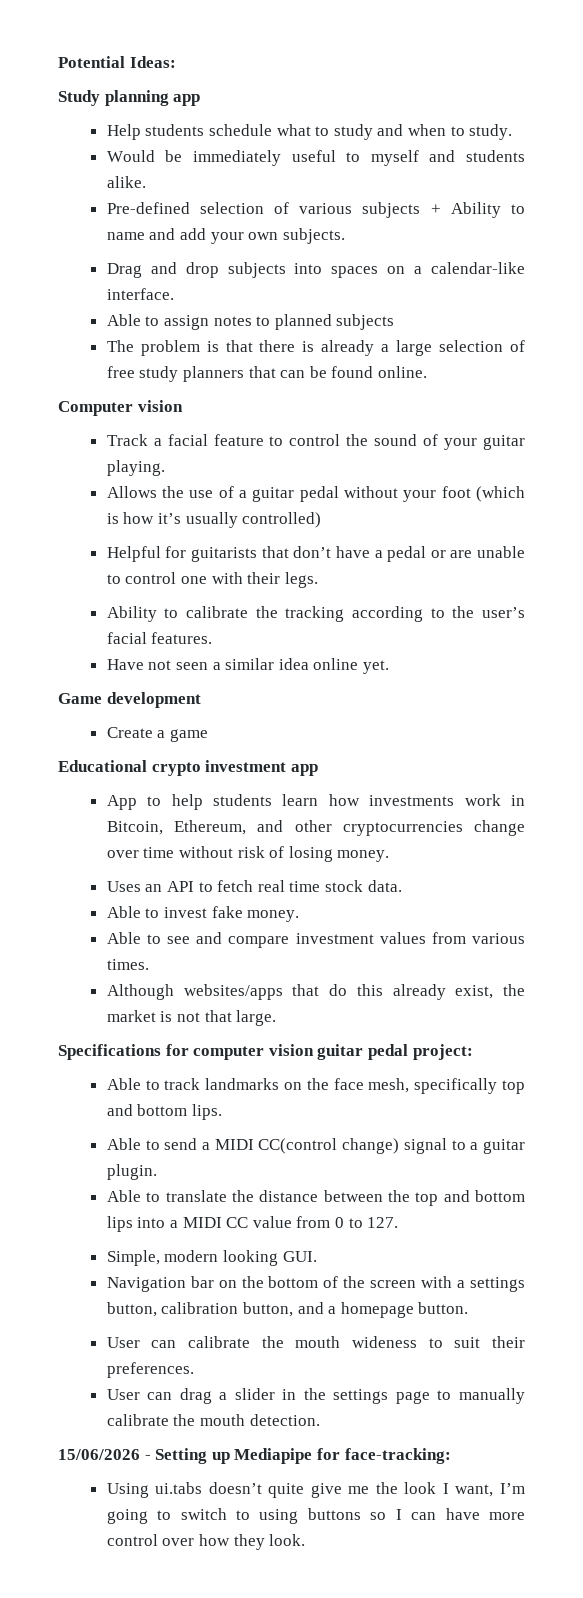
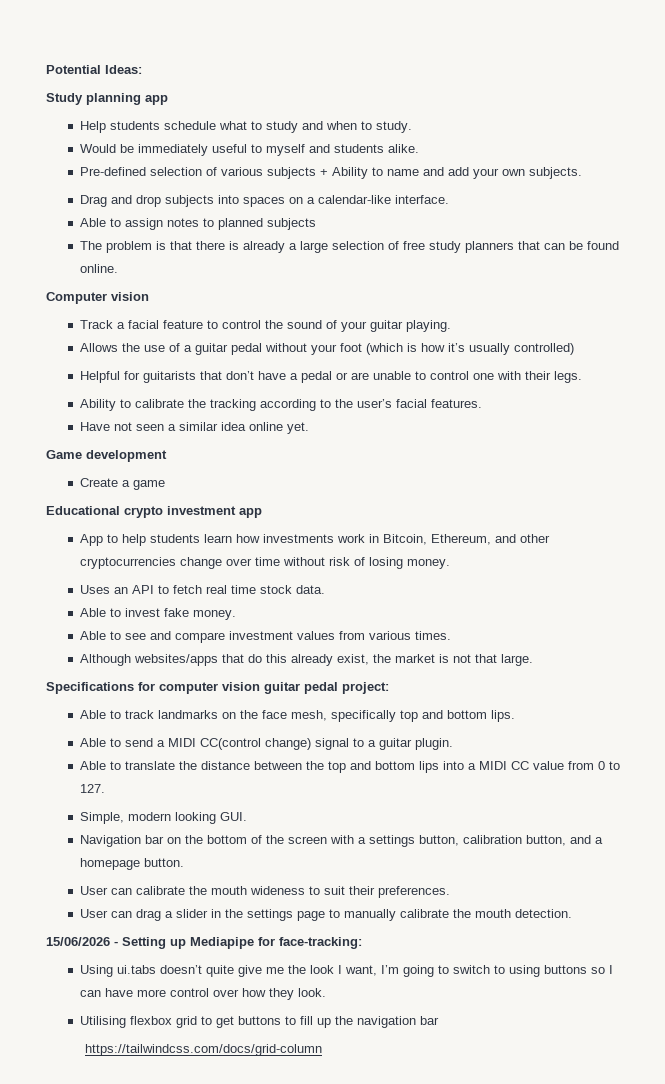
+ Utilising flexbox grid to get buttons to fill up the navigation bar
+ https://tailwindcss.com/docs/grid-column

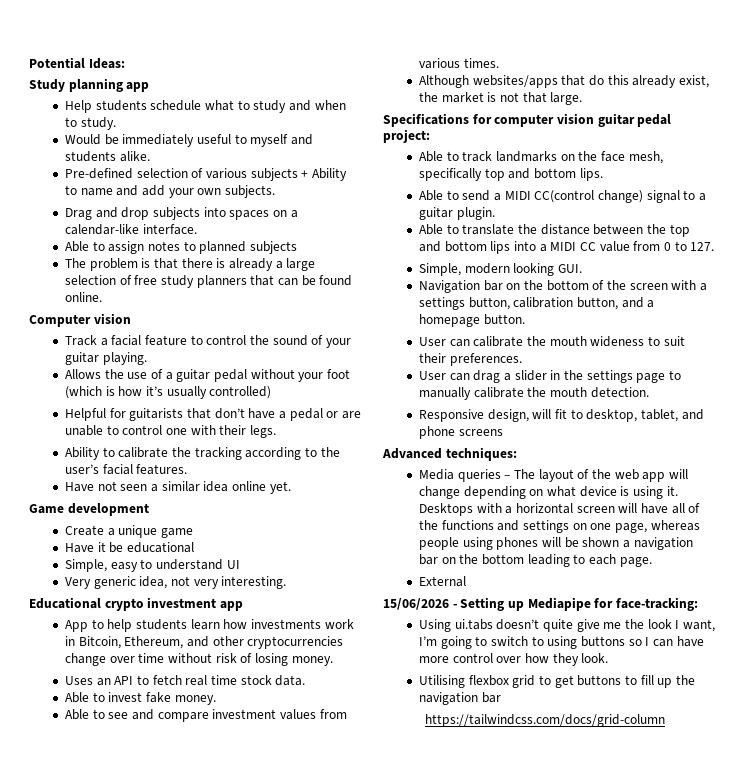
- Create a game
+ Create a unique game
+ Have it be educational
+ Simple, easy to understand UI
+ Very generic idea, not very interesting.
+ Responsive design, will fit to desktop, tablet, and phone screens
+ Advanced techniques:
+ Media queries – The layout of the web app will change depending on what device is using it. Desktops with a horizontal screen will have all of the functions and settings on one page, whereas people using phones will be shown a navigation bar on the bottom leading to each page.
+ External

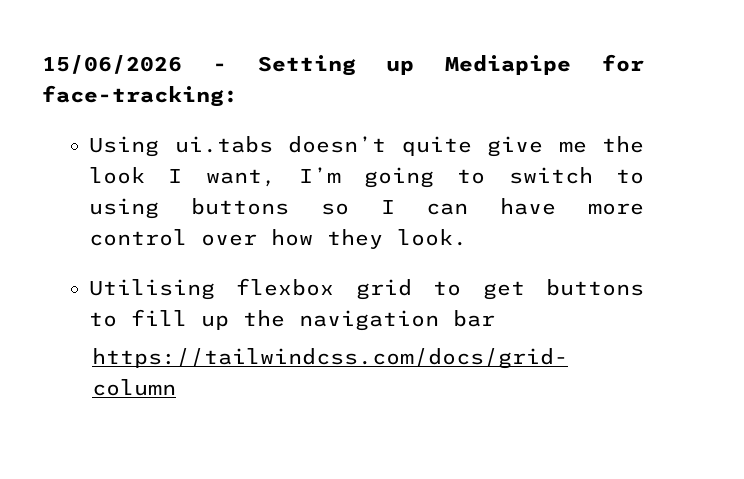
- Potential Ideas:
- Study planning app
- Help students schedule what to study and when to study.
- Would be immediately useful to myself and students alike.
- Pre-defined selection of various subjects + Ability to name and add your own subjects.
- Drag and drop subjects into spaces on a calendar-like interface.
- Able to assign notes to planned subjects
- The problem is that there is already a large selection of free study planners that can be found online.
- Computer vision
- Track a facial feature to control the sound of your guitar playing.
- Allows the use of a guitar pedal without your foot (which is how it’s usually controlled)
- Helpful for guitarists that don’t have a pedal or are unable to control one with their legs.
- Ability to calibrate the tracking according to the user’s facial features.
- Have not seen a similar idea online yet.
- Game development
- Create a unique game
- Have it be educational
- Simple, easy to understand UI
- Very generic idea, not very interesting.
- Educational crypto investment app
- App to help students learn how investments work in Bitcoin, Ethereum, and other cryptocurrencies change over time without risk of losing money.
- Uses an API to fetch real time stock data.
- Able to invest fake money.
- Able to see and compare investment values from various times.
- Although websites/apps that do this already exist, the market is not that large.
- Specifications for computer vision guitar pedal project:
- Able to track landmarks on the face mesh, specifically top and bottom lips.
- Able to send a MIDI CC(control change) signal to a guitar plugin.
- Able to translate the distance between the top and bottom lips into a MIDI CC value from 0 to 127.
- Simple, modern looking GUI.
- Navigation bar on the bottom of the screen with a settings button, calibration button, and a homepage button.
- User can calibrate the mouth wideness to suit their preferences.
- User can drag a slider in the settings page to manually calibrate the mouth detection.
- Responsive design, will fit to desktop, tablet, and phone screens
- Advanced techniques:
- Media queries – The layout of the web app will change depending on what device is using it. Desktops with a horizontal screen will have all of the functions and settings on one page, whereas people using phones will be shown a navigation bar on the bottom leading to each page.
- External

